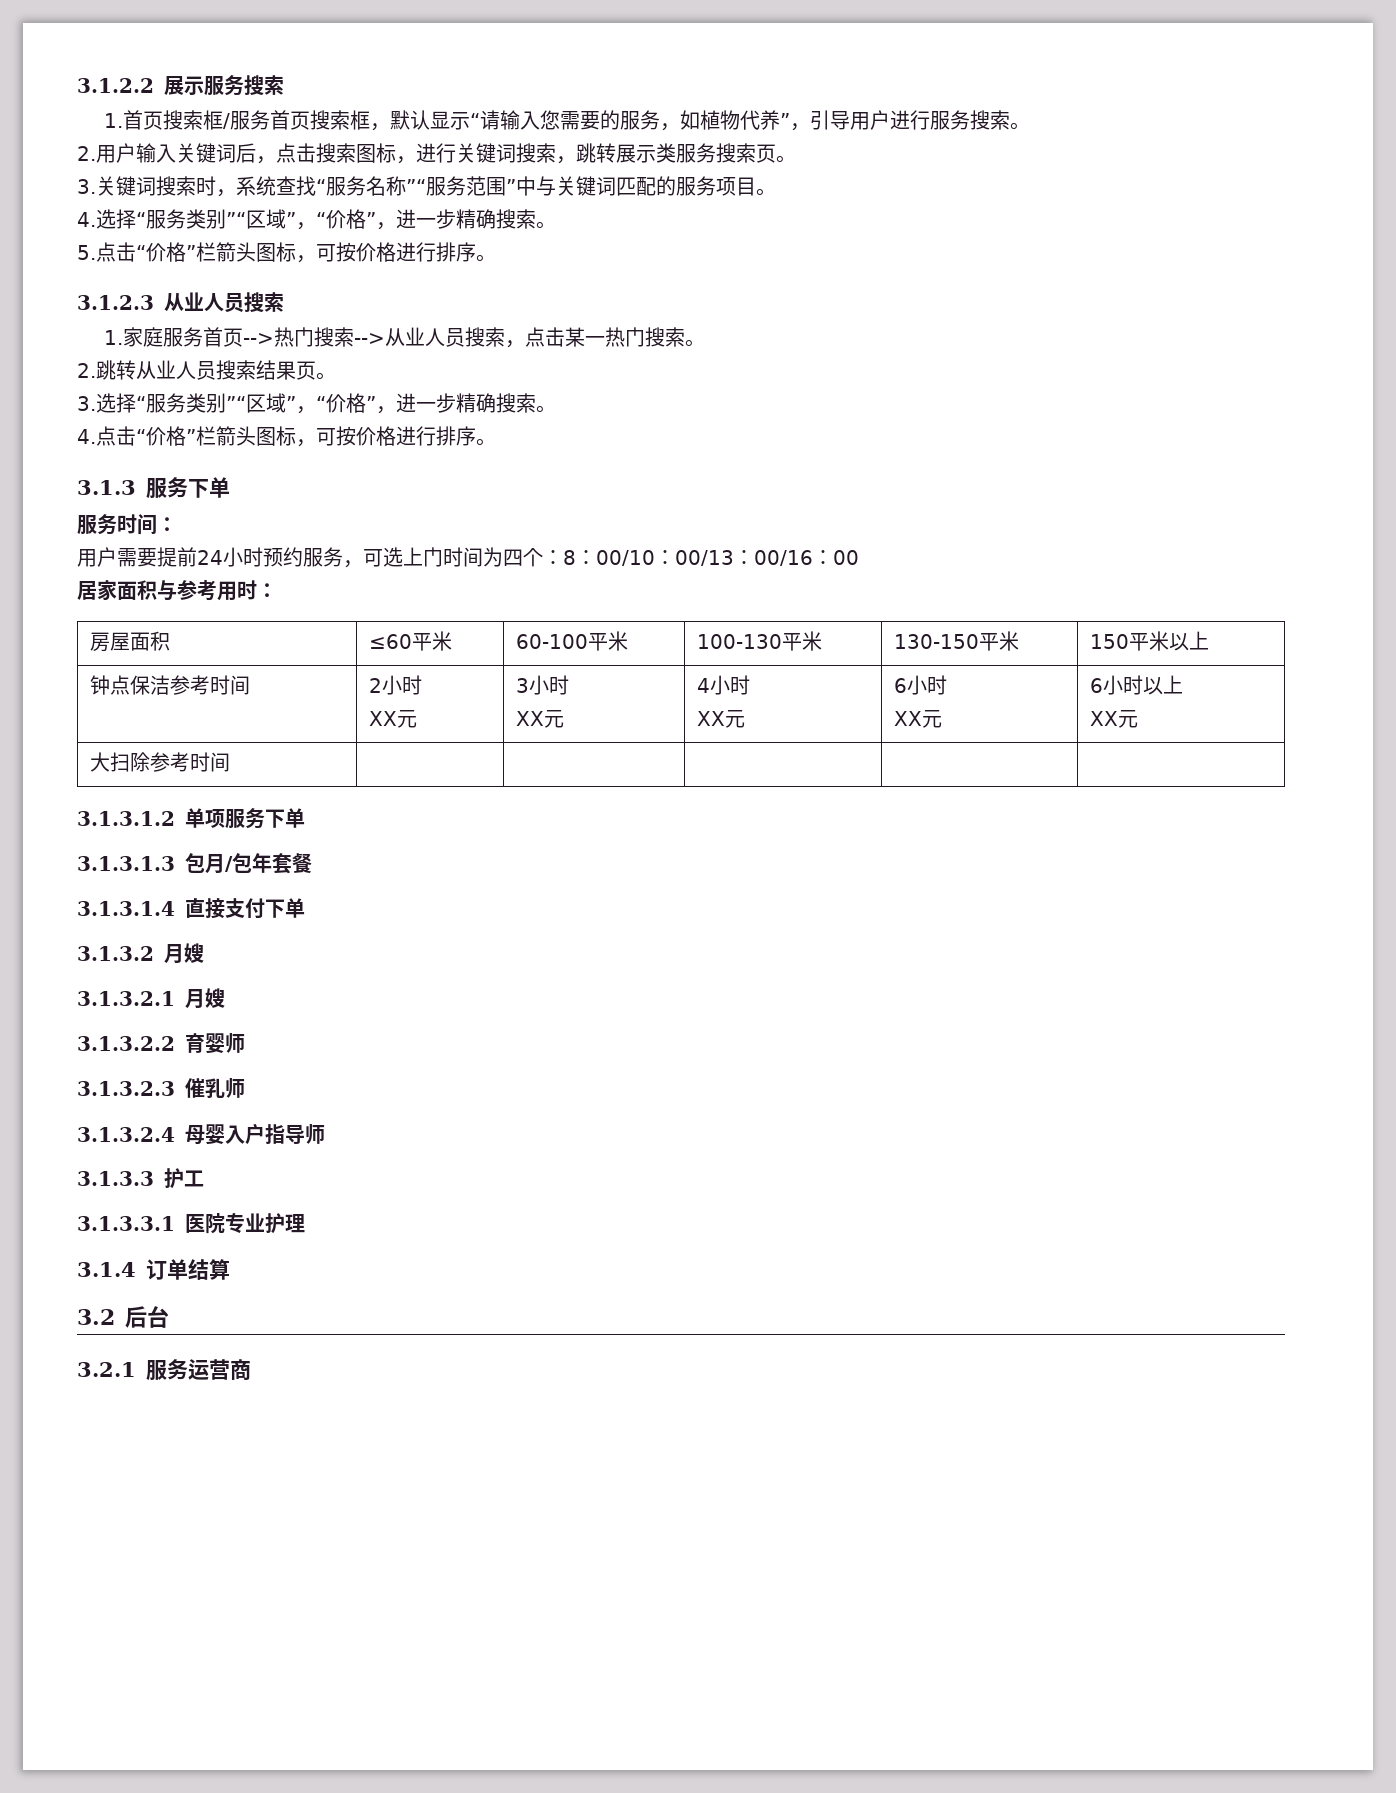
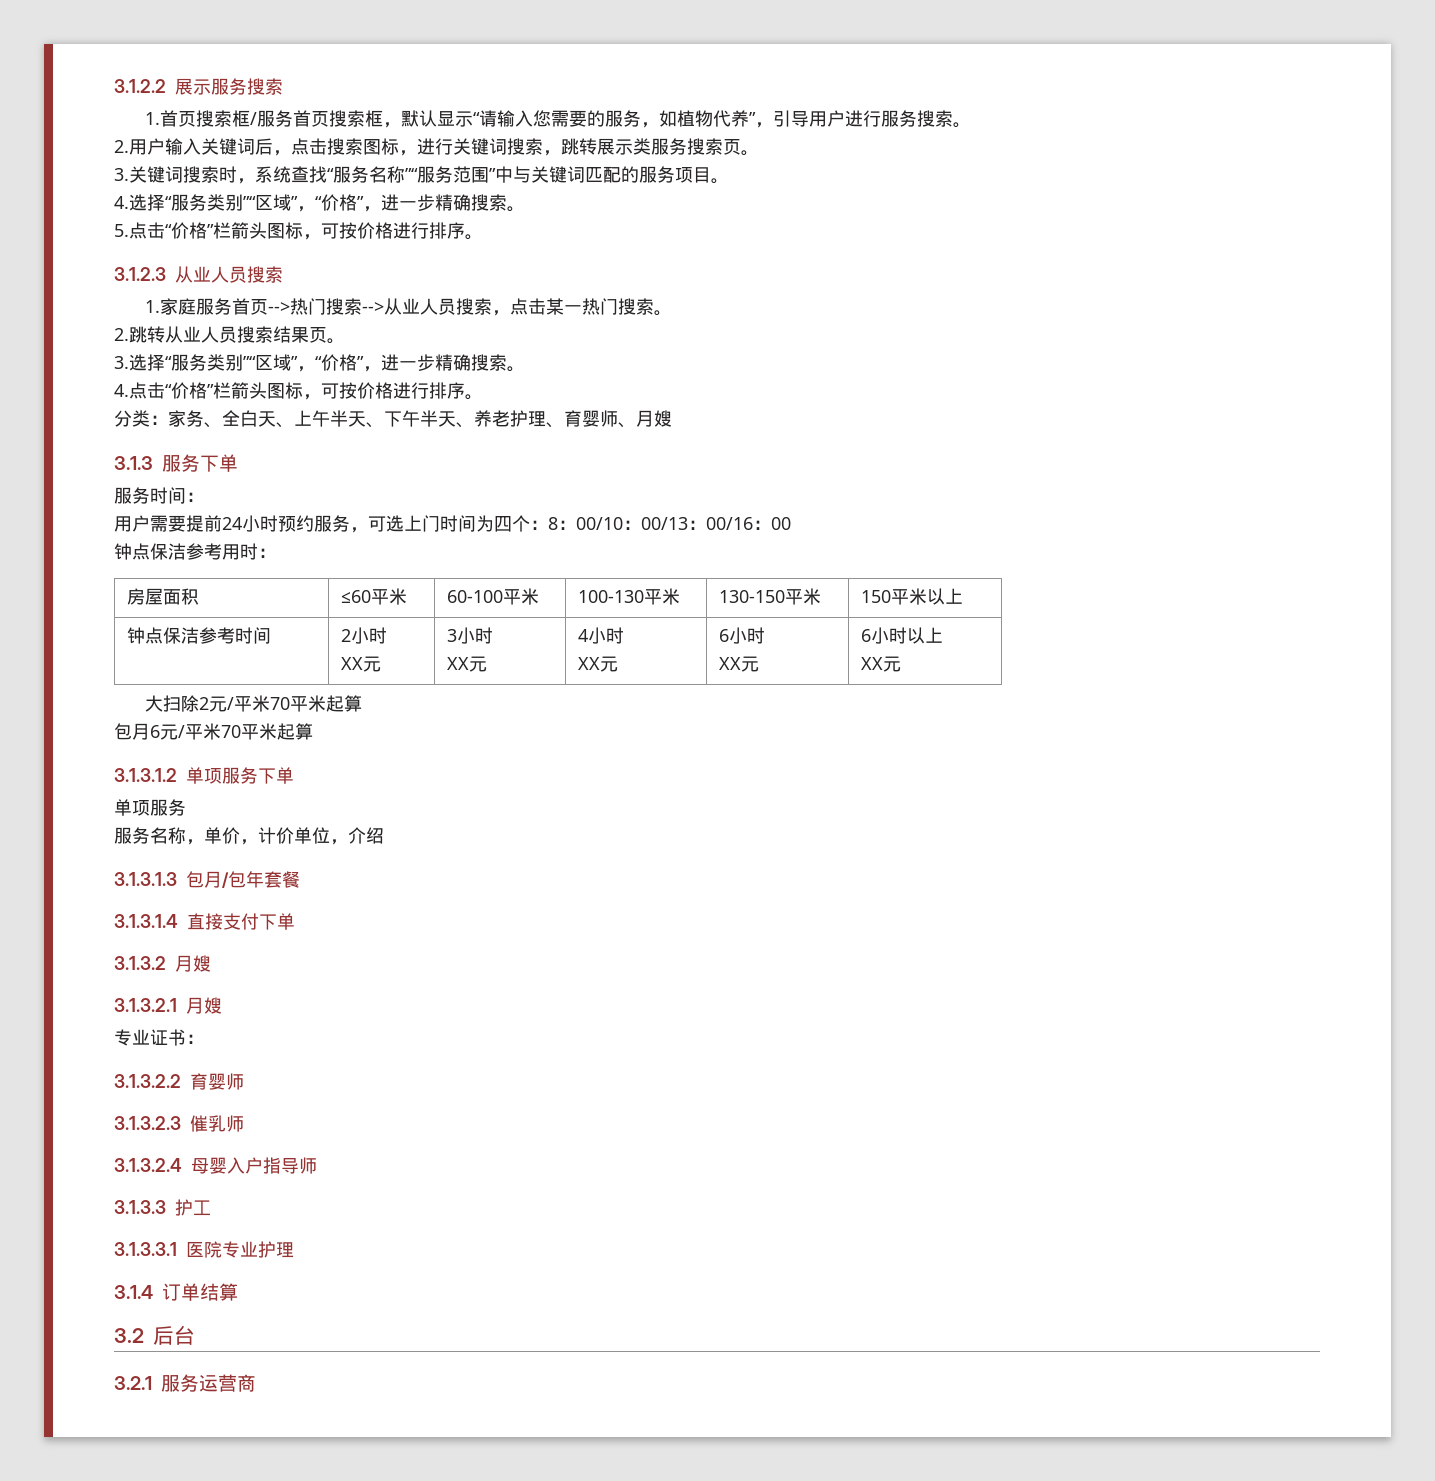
+ 分类：家务、全白天、上午半天、下午半天、养老护理、育婴师、月嫂
- 居家面积与参考用时：
+ 钟点保洁参考用时：
- 大扫除参考时间 | | | | |
+ 大扫除2元/平米70平米起算
+ 包月6元/平米70平米起算
  3.1.3.1.2单项服务下单
+ 单项服务
+ 服务名称，单价，计价单位，介绍
+ 专业证书：

